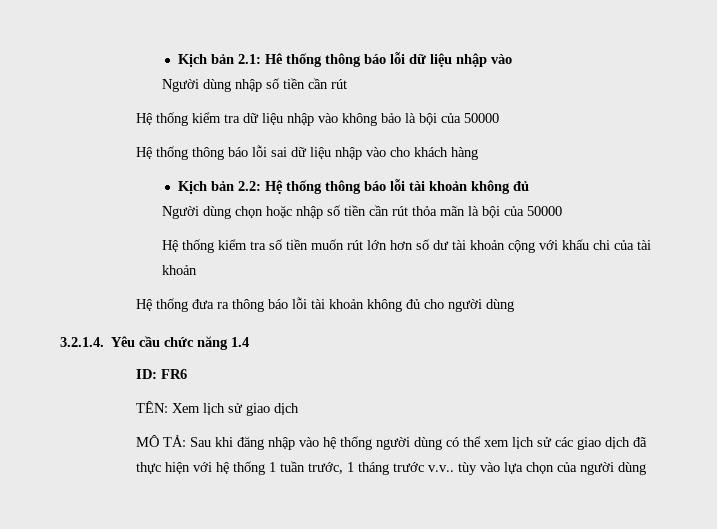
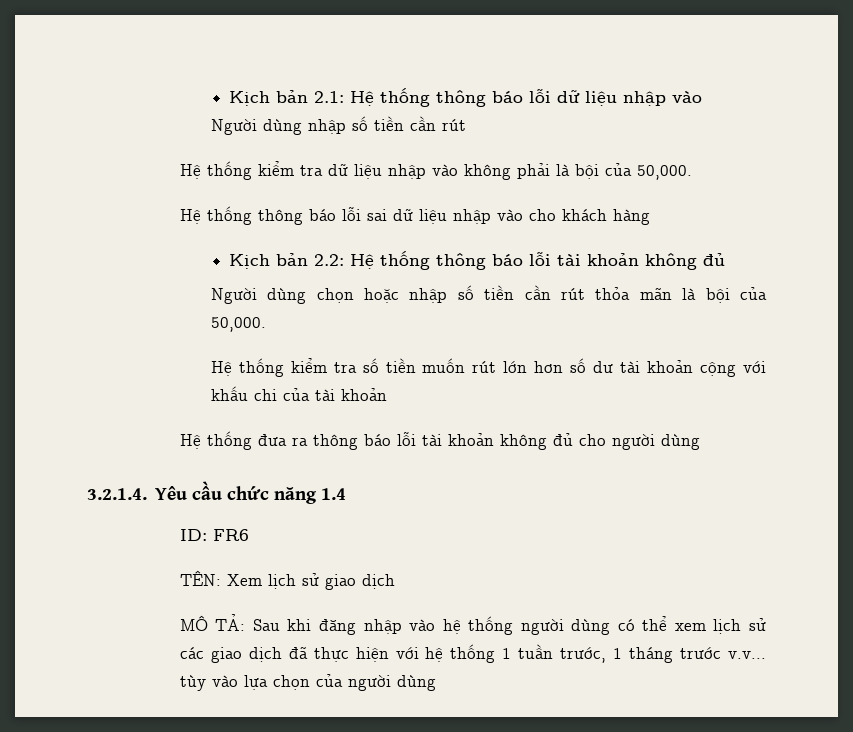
- Kịch bản 2.1: Hê thống thông báo lỗi dữ liệu nhập vào
+ Kịch bản 2.1: Hệ thống thông báo lỗi dữ liệu nhập vào
- Hệ thống kiểm tra dữ liệu nhập vào không bảo là bội của 50000
+ Hệ thống kiểm tra dữ liệu nhập vào không phải là bội của 50,000.
- Người dùng chọn hoặc nhập số tiền cần rút thỏa mãn là bội của 50000
+ Người dùng chọn hoặc nhập số tiền cần rút thỏa mãn là bội của 50,000.
- MÔ TẢ: Sau khi đăng nhập vào hệ thống người dùng có thể xem lịch sử các giao dịch đã thực hiện với hệ thống 1 tuần trước, 1 tháng trước v.v.. tùy vào lựa chọn của người dùng
+ MÔ TẢ: Sau khi đăng nhập vào hệ thống người dùng có thể xem lịch sử các giao dịch đã thực hiện với hệ thống 1 tuần trước, 1 tháng trước v.v... tùy vào lựa chọn của người dùng

